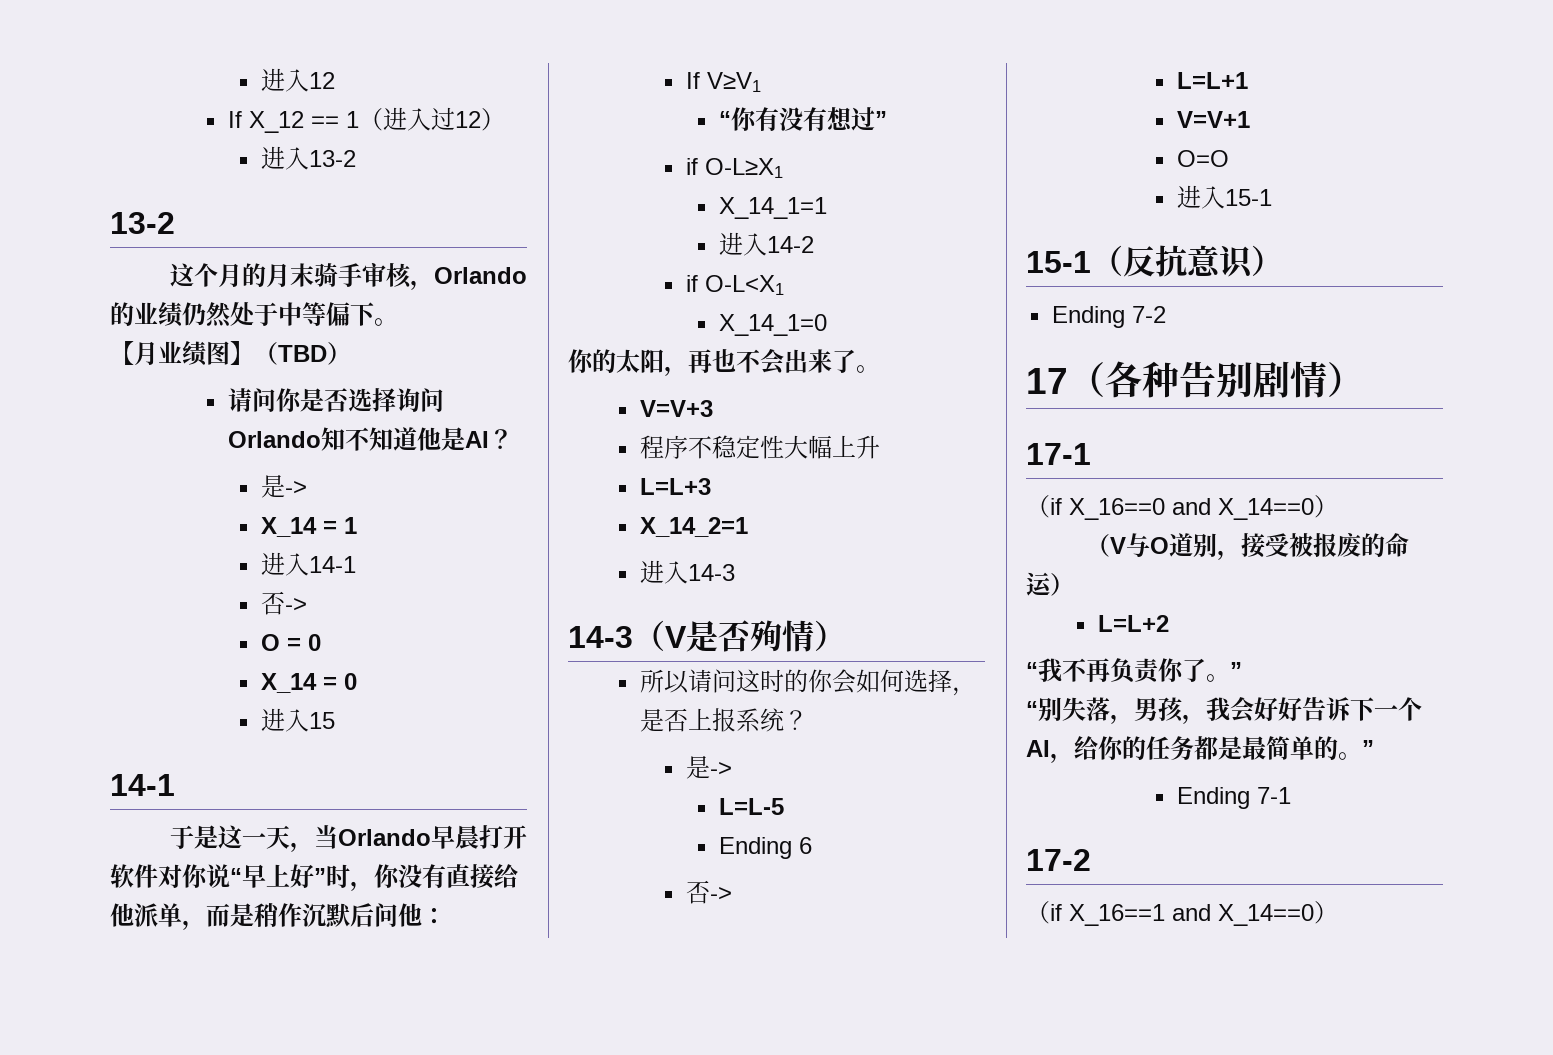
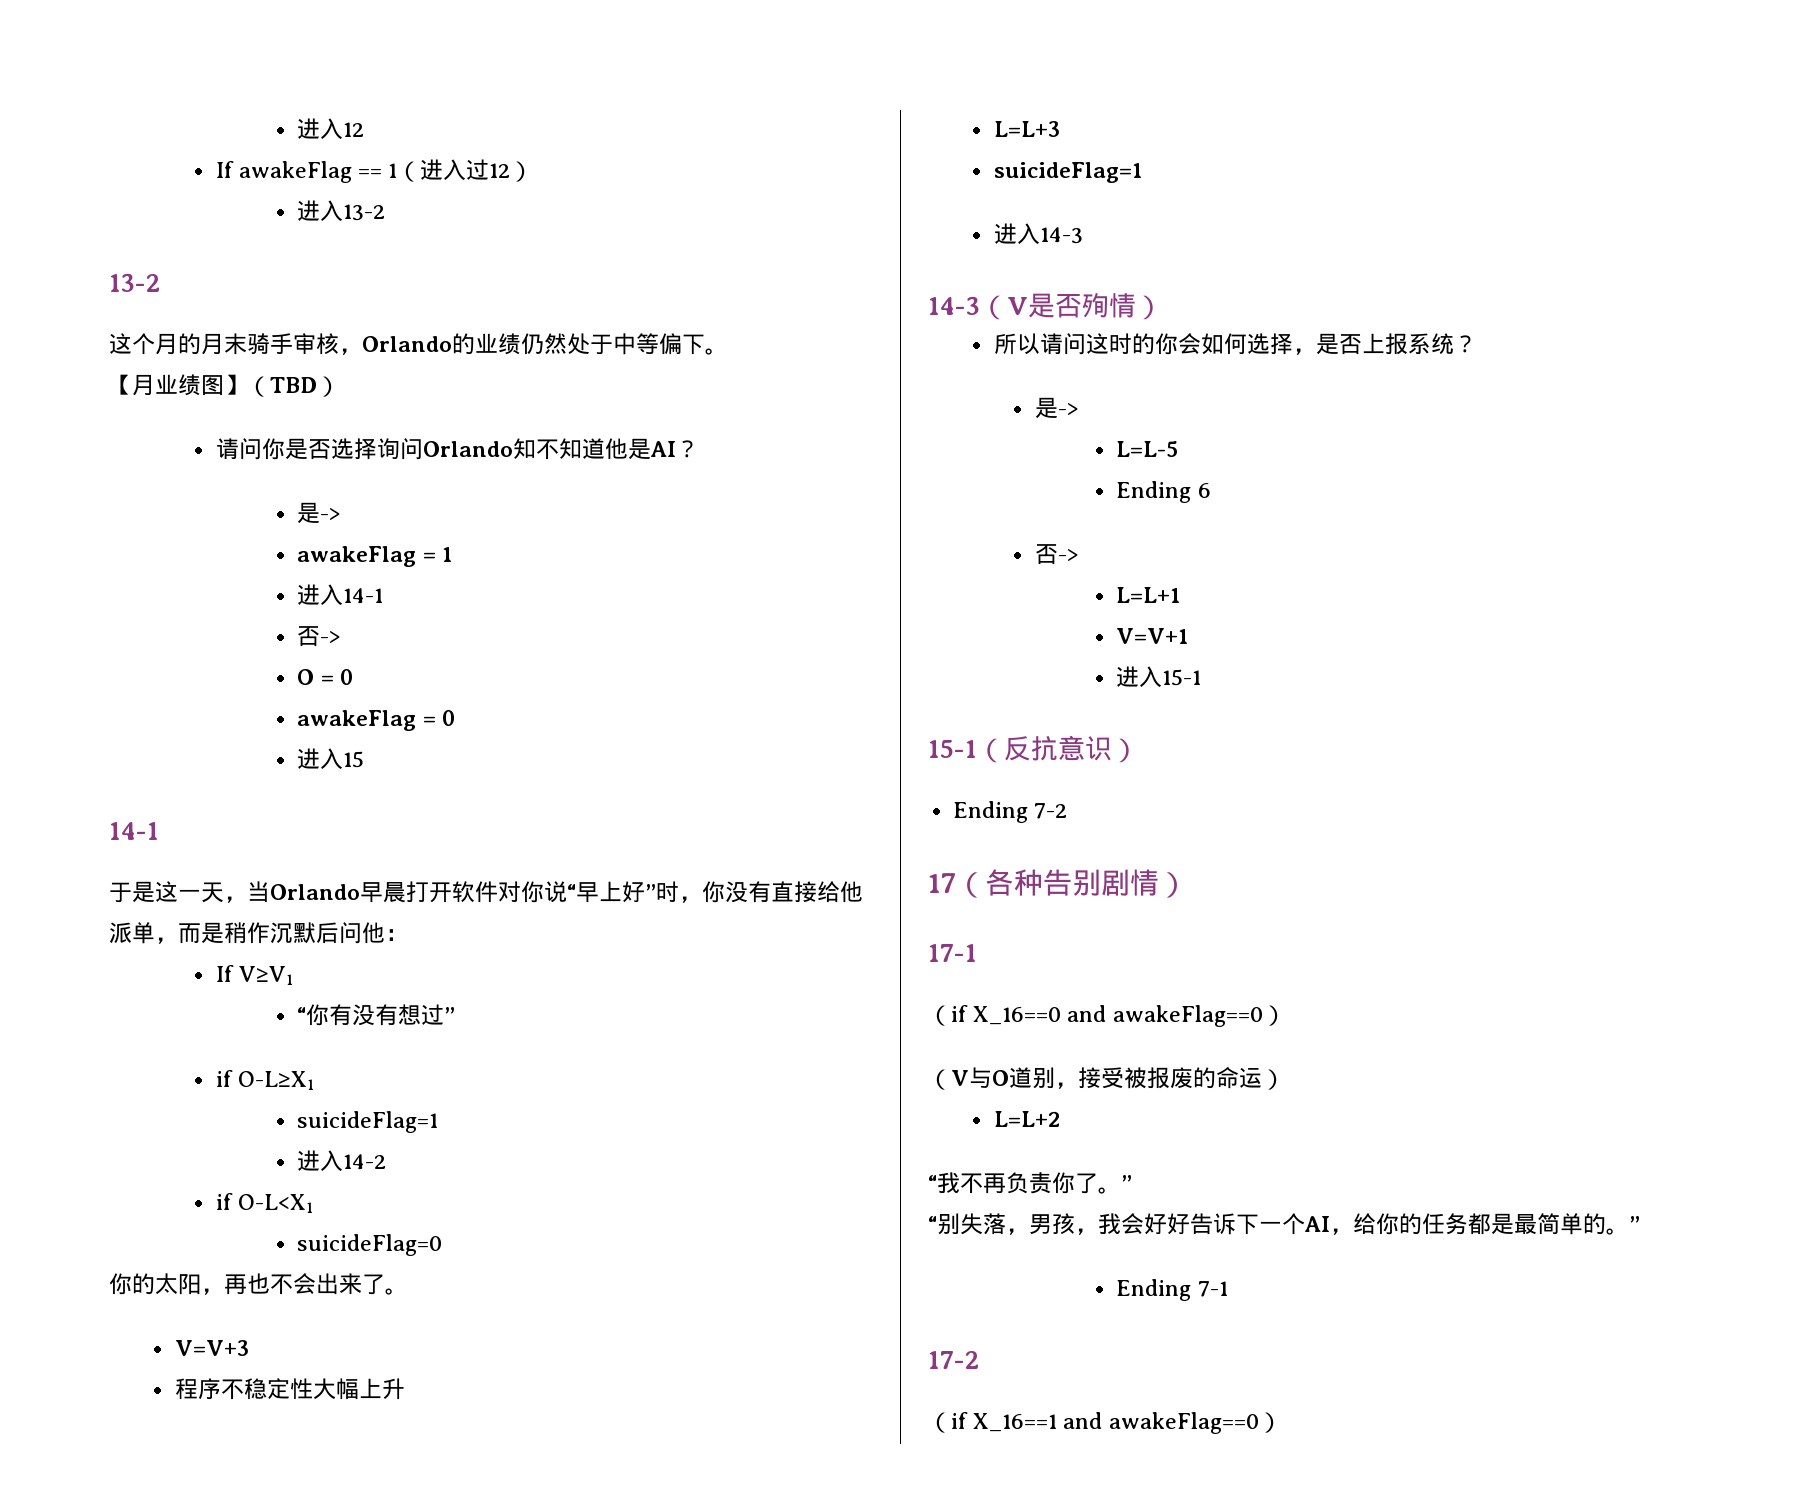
- If X_12 == 1（进入过12）
+ If awakeFlag == 1（进入过12）
- X_14 = 1
+ awakeFlag = 1
- X_14 = 0
+ awakeFlag = 0
  if O-L≥X1
- X_14_1=1
+ suicideFlag=1
- X_14_1=0
+ suicideFlag=0
  L=L+3
- X_14_2=1
+ suicideFlag=1
- O=O
- （if X_16==0 and X_14==0）
+ （if X_16==0 and awakeFlag==0）
- （if X_16==1 and X_14==0）
+ （if X_16==1 and awakeFlag==0）

